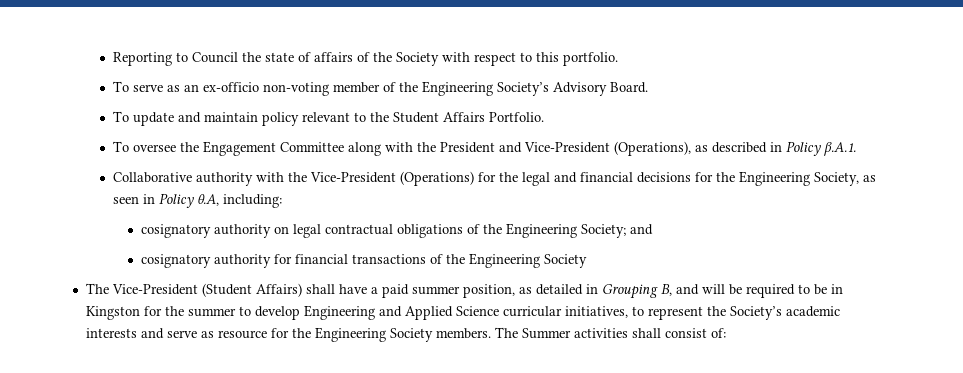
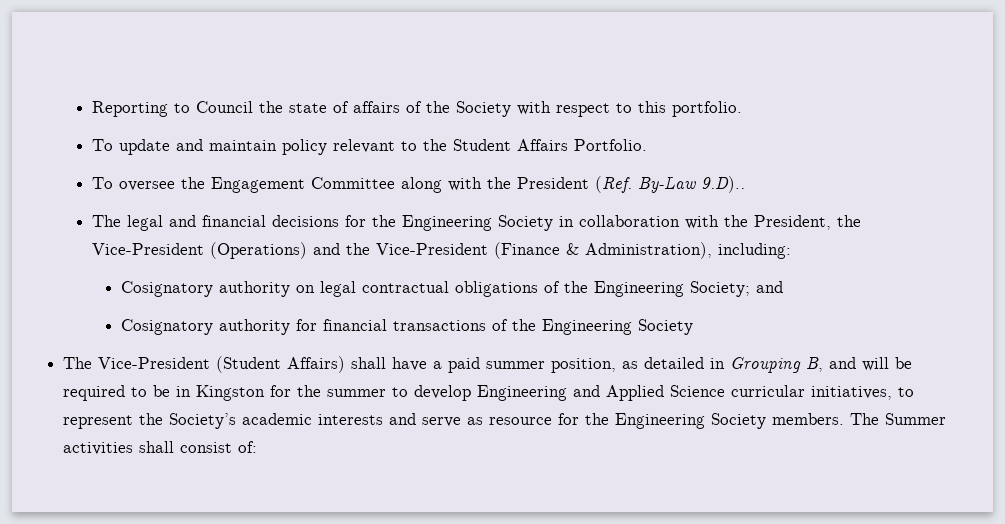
- To serve as an ex-officio non-voting member of the Engineering Society’s Advisory Board.
- To oversee the Engagement Committee along with the President and Vice-President (Operations), as described in Policy β.A.1.
- Collaborative authority with the Vice-President (Operations) for the legal and financial decisions for the Engineering Society, as seen in Policy θ.A, including:
+ To oversee the Engagement Committee along with the President (Ref. By-Law 9.D)..
+ The legal and financial decisions for the Engineering Society in collaboration with the President, the Vice-President (Operations) and the Vice-President (Finance & Administration), including:
- cosignatory authority on legal contractual obligations of the Engineering Society; and
+ Cosignatory authority on legal contractual obligations of the Engineering Society; and
- cosignatory authority for financial transactions of the Engineering Society
+ Cosignatory authority for financial transactions of the Engineering Society

